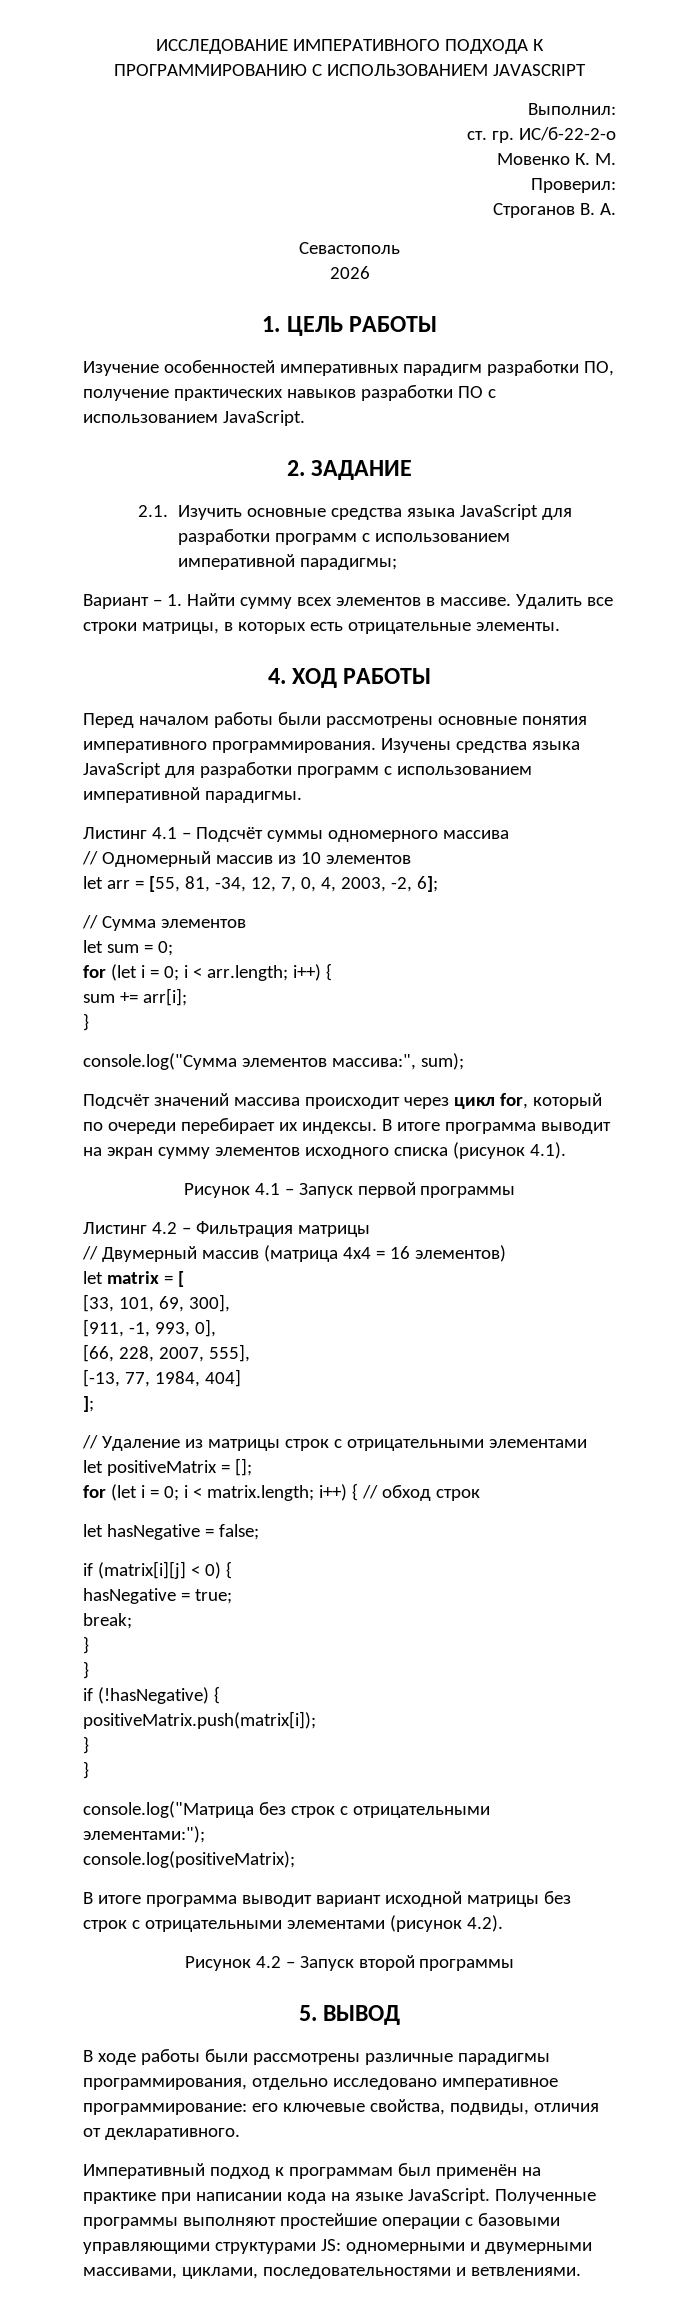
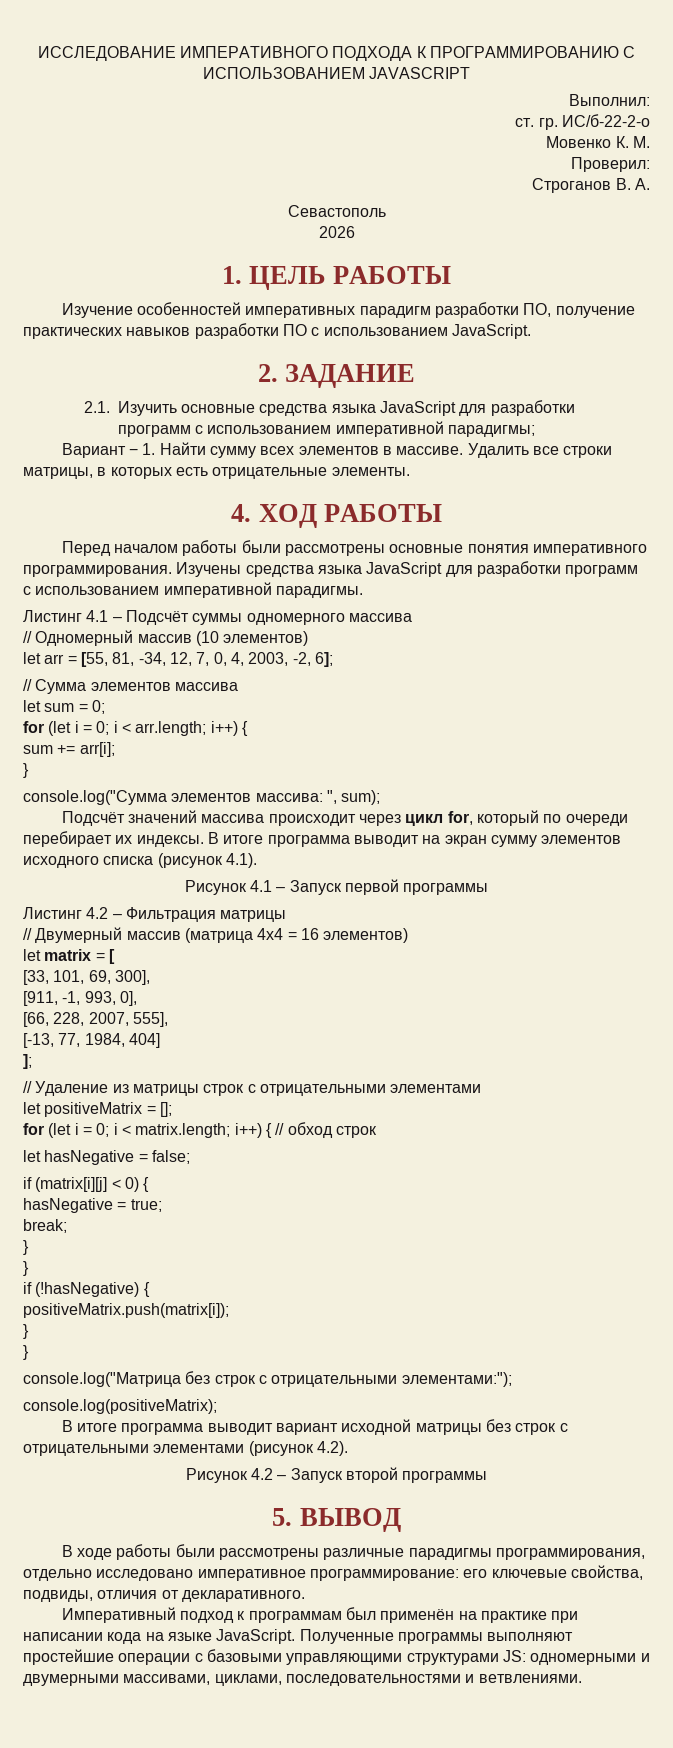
- // Одномерный массив из 10 элементов
+ // Одномерный массив (10 элементов)
- // Сумма элементов
+ // Сумма элементов массива
- console.log("Сумма элементов массива:", sum);
+ console.log("Сумма элементов массива: ", sum);

